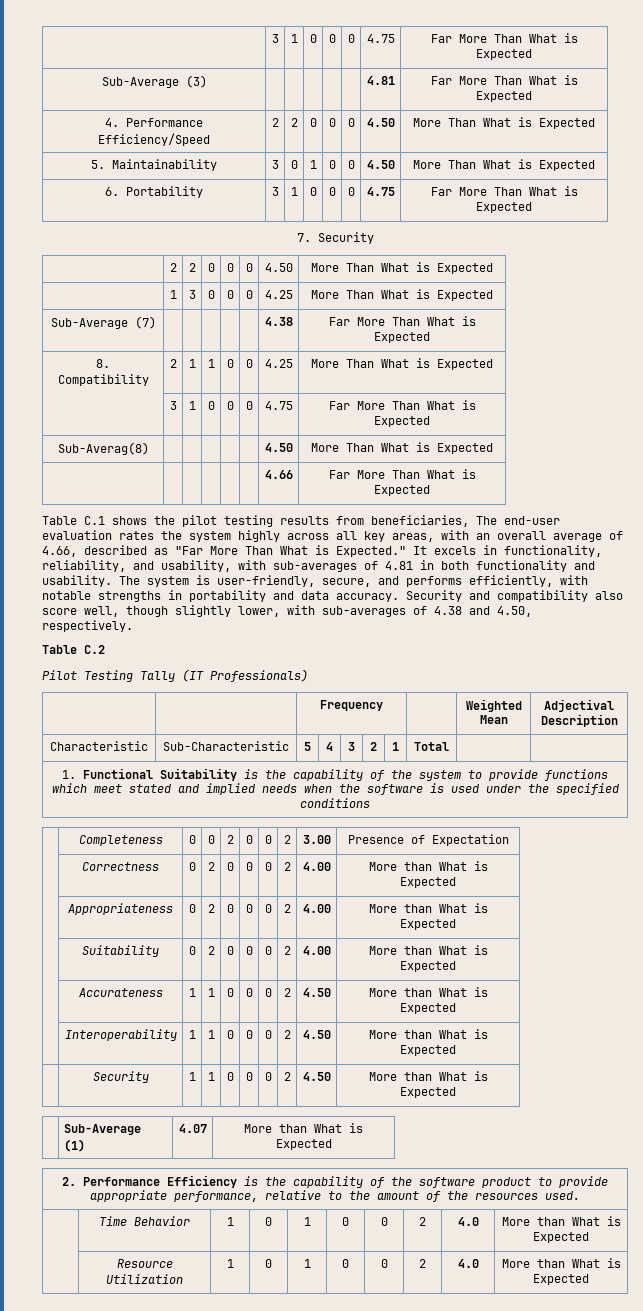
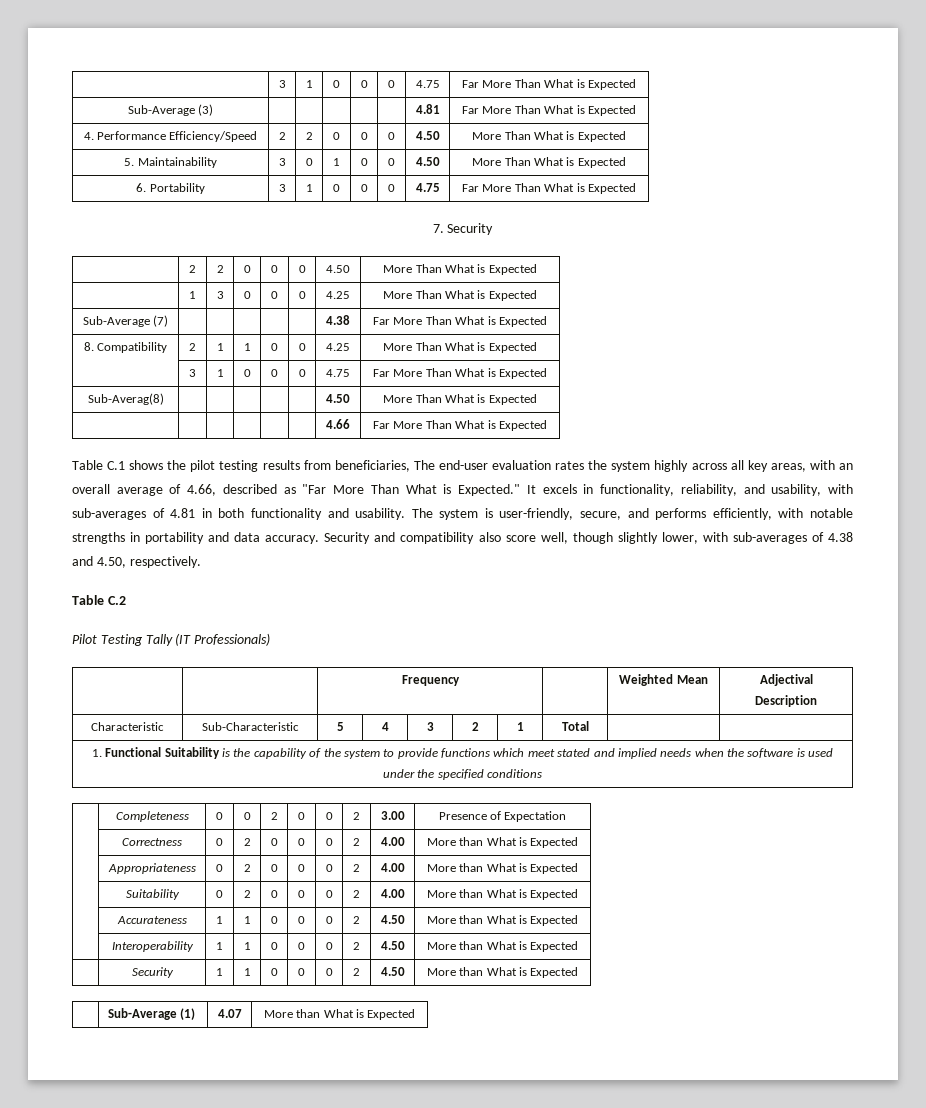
- 2. Performance Efficiency is the capability of the software product to provide appropriate performance, relative to the amount of the resources used.
- | Time Behavior | 1 | 0 | 1 | 0 | 0 | 2 | 4.0 | More than What is Expected
- | Resource Utilization | 1 | 0 | 1 | 0 | 0 | 2 | 4.0 | More than What is Expected

